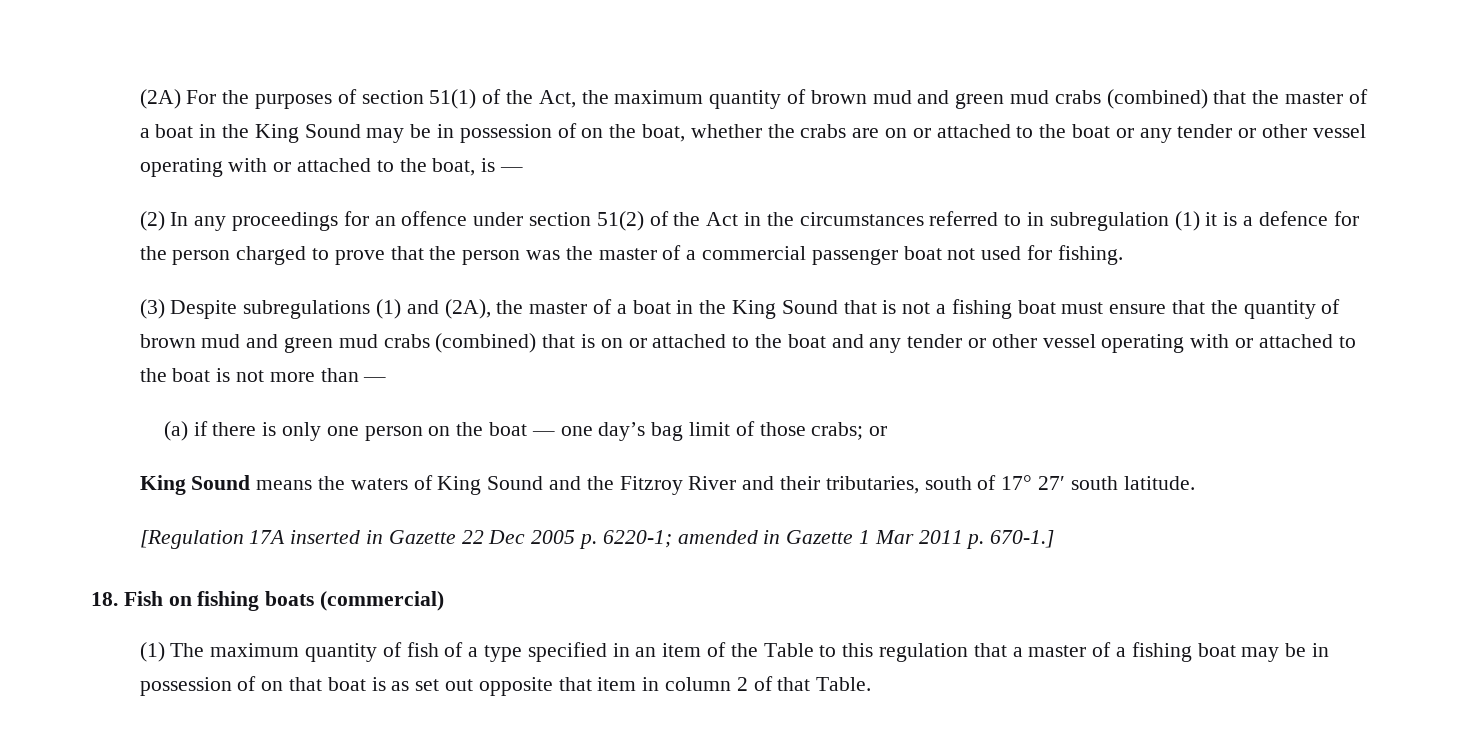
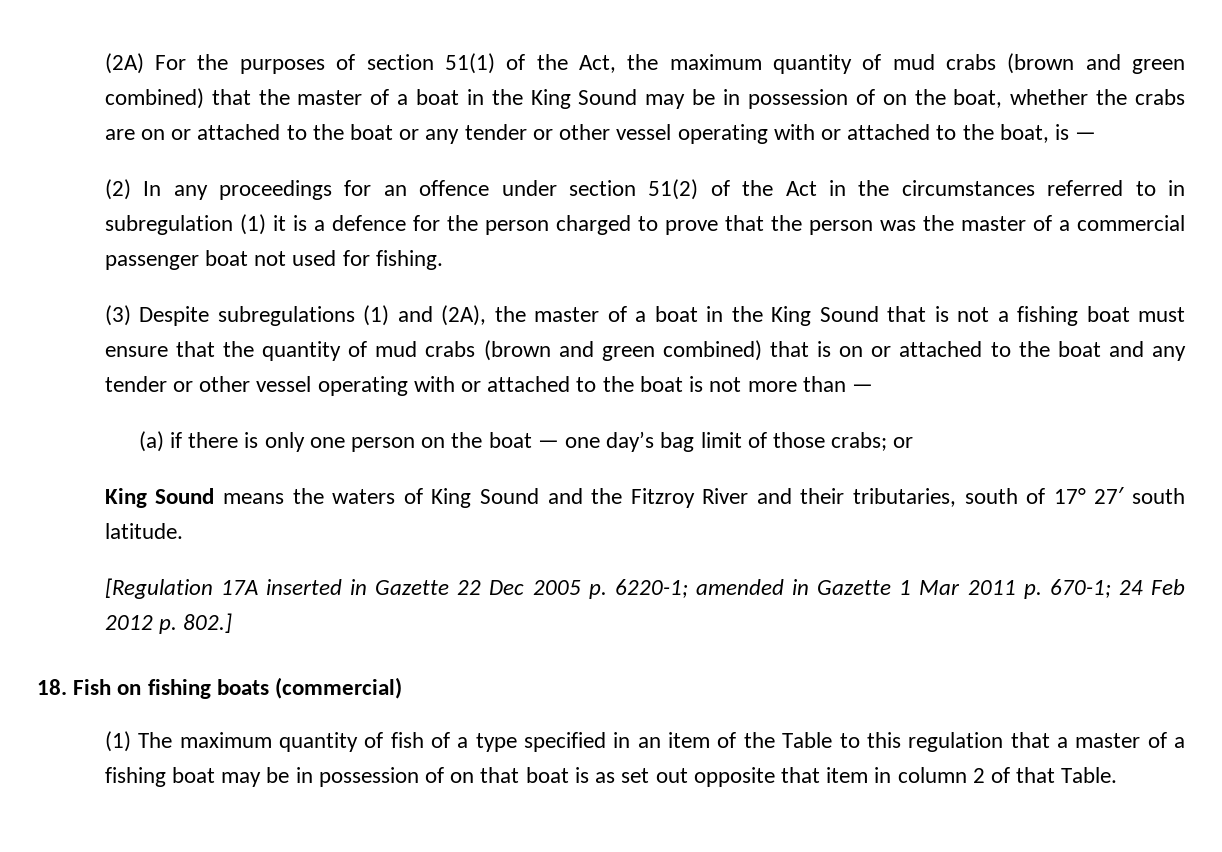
- (2A) For the purposes of section 51(1) of the Act, the maximum quantity of brown mud and green mud crabs (combined) that the master of a boat in the King Sound may be in possession of on the boat, whether the crabs are on or attached to the boat or any tender or other vessel operating with or attached to the boat, is —
+ (2A) For the purposes of section 51(1) of the Act, the maximum quantity of mud crabs (brown and green combined) that the master of a boat in the King Sound may be in possession of on the boat, whether the crabs are on or attached to the boat or any tender or other vessel operating with or attached to the boat, is —
- (3) Despite subregulations (1) and (2A), the master of a boat in the King Sound that is not a fishing boat must ensure that the quantity of brown mud and green mud crabs (combined) that is on or attached to the boat and any tender or other vessel operating with or attached to the boat is not more than —
+ (3) Despite subregulations (1) and (2A), the master of a boat in the King Sound that is not a fishing boat must ensure that the quantity of mud crabs (brown and green combined) that is on or attached to the boat and any tender or other vessel operating with or attached to the boat is not more than —
- [Regulation 17A inserted in Gazette 22 Dec 2005 p. 6220-1; amended in Gazette 1 Mar 2011 p. 670-1.]
+ [Regulation 17A inserted in Gazette 22 Dec 2005 p. 6220-1; amended in Gazette 1 Mar 2011 p. 670-1; 24 Feb 2012 p. 802.]

